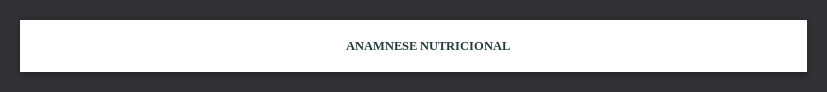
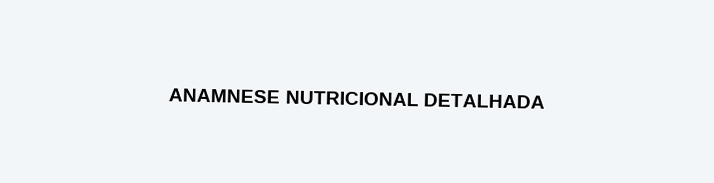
- ANAMNESE NUTRICIONAL
+ ANAMNESE NUTRICIONAL DETALHADA

